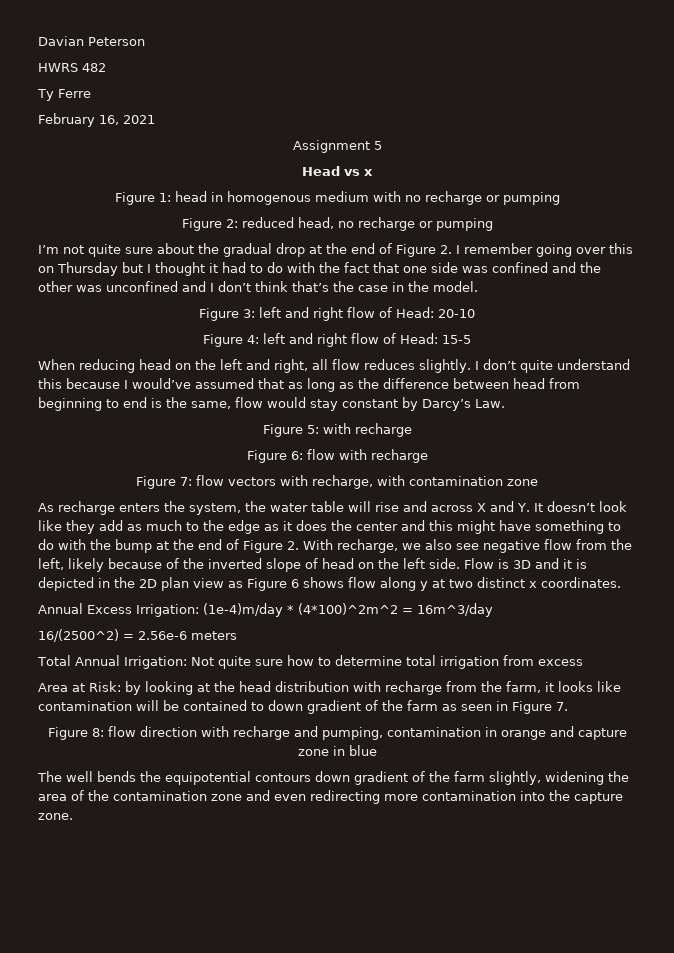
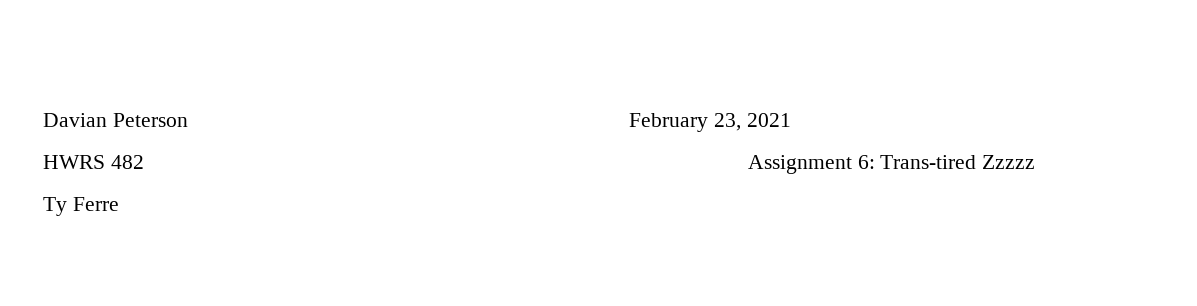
- February 16, 2021
+ February 23, 2021
- Assignment 5
- Head vs x
- Figure 1: head in homogenous medium with no recharge or pumping
- Figure 2: reduced head, no recharge or pumping
- I’m not quite sure about the gradual drop at the end of Figure 2. I remember going over this on Thursday but I thought it had to do with the fact that one side was confined and the other was unconfined and I don’t think that’s the case in the model.
- Figure 3: left and right flow of Head: 20-10
- Figure 4: left and right flow of Head: 15-5
- When reducing head on the left and right, all flow reduces slightly. I don’t quite understand this because I would’ve assumed that as long as the difference between head from beginning to end is the same, flow would stay constant by Darcy’s Law.
- Figure 5: with recharge
- Figure 6: flow with recharge
- Figure 7: flow vectors with recharge, with contamination zone
- As recharge enters the system, the water table will rise and across X and Y. It doesn’t look like they add as much to the edge as it does the center and this might have something to do with the bump at the end of Figure 2. With recharge, we also see negative flow from the left, likely because of the inverted slope of head on the left side. Flow is 3D and it is depicted in the 2D plan view as Figure 6 shows flow along y at two distinct x coordinates.
- Annual Excess Irrigation: (1e-4)m/day * (4*100)^2m^2 = 16m^3/day
- 16/(2500^2) = 2.56e-6 meters
- Total Annual Irrigation: Not quite sure how to determine total irrigation from excess
- Area at Risk: by looking at the head distribution with recharge from the farm, it looks like contamination will be contained to down gradient of the farm as seen in Figure 7.
- Figure 8: flow direction with recharge and pumping, contamination in orange and capture zone in blue
- The well bends the equipotential contours down gradient of the farm slightly, widening the area of the contamination zone and even redirecting more contamination into the capture zone.
+ Assignment 6: Trans-tired Zzzzz

